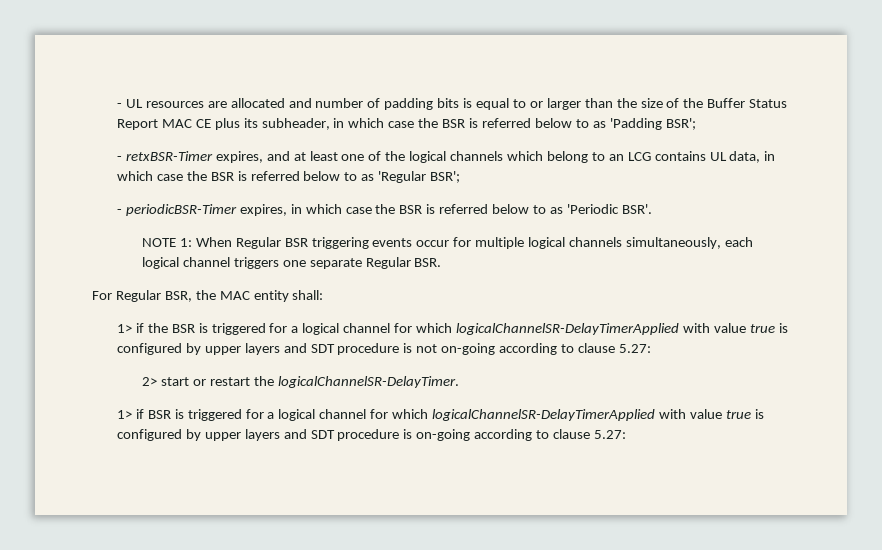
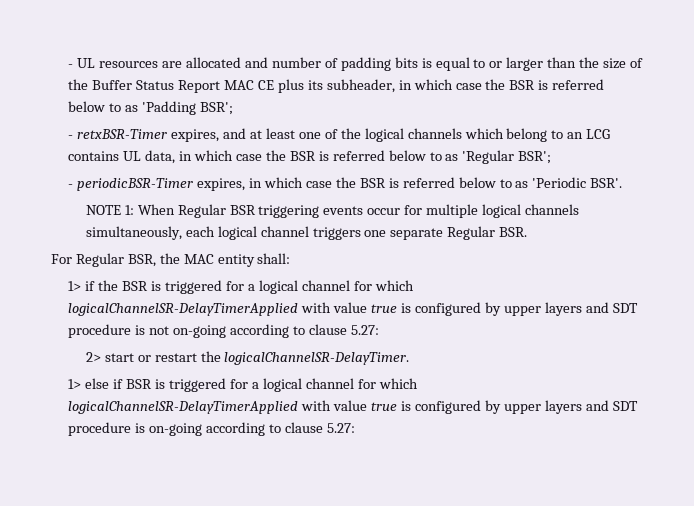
- 1> if BSR is triggered for a logical channel for which logicalChannelSR-DelayTimerApplied with value true is configured by upper layers and SDT procedure is on-going according to clause 5.27:
+ 1> else if BSR is triggered for a logical channel for which logicalChannelSR-DelayTimerApplied with value true is configured by upper layers and SDT procedure is on-going according to clause 5.27:

